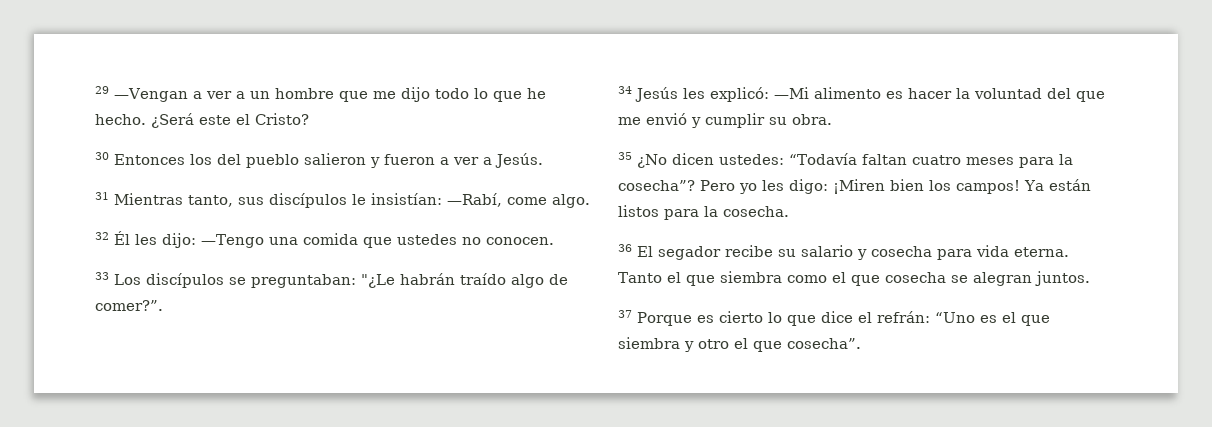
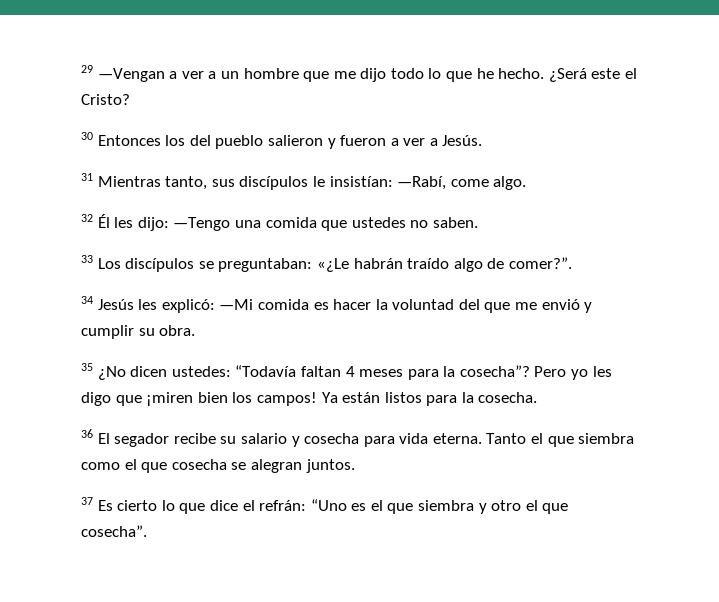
- 32 Él les dijo: —Tengo una comida que ustedes no conocen.
+ 32 Él les dijo: —Tengo una comida que ustedes no saben.
- 33 Los discípulos se preguntaban: "¿Le habrán traído algo de comer?”.
+ 33 Los discípulos se preguntaban: «¿Le habrán traído algo de comer?”.
- 34 Jesús les explicó: —Mi alimento es hacer la voluntad del que me envió y cumplir su obra.
+ 34 Jesús les explicó: —Mi comida es hacer la voluntad del que me envió y cumplir su obra.
- 35 ¿No dicen ustedes: “Todavía faltan cuatro meses para la cosecha”?
+ 35 ¿No dicen ustedes: “Todavía faltan 4 meses para la cosecha”?
- Pero yo les digo: ¡Miren bien los campos!
+ Pero yo les digo que ¡miren bien los campos!
- 37 Porque es cierto lo que dice el refrán: “Uno es el que siembra y otro el que cosecha”.
+ 37 Es cierto lo que dice el refrán: “Uno es el que siembra y otro el que cosecha”.

